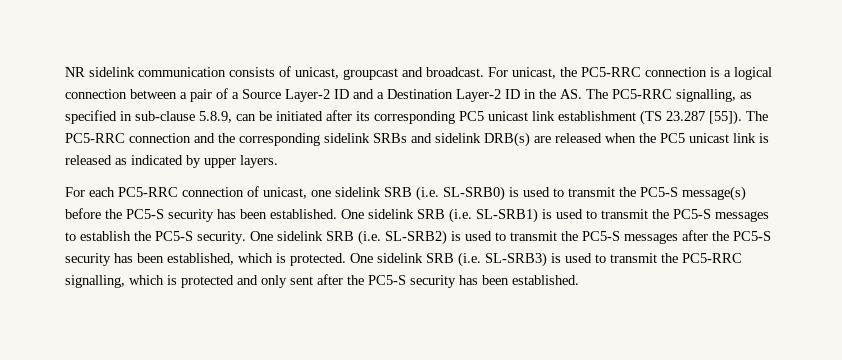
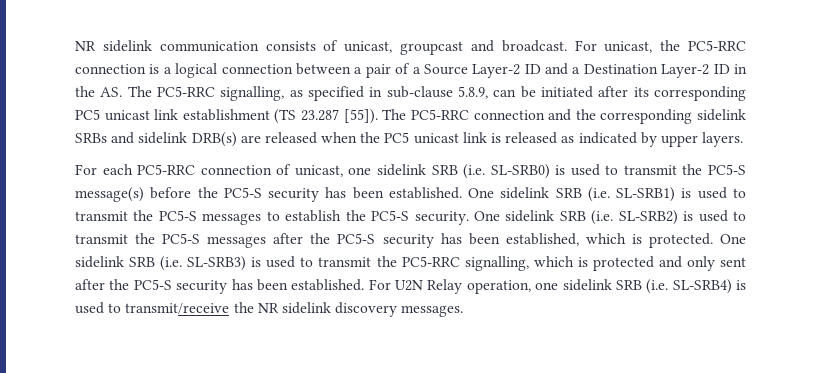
+ For U2N Relay operation, one sidelink SRB (i.e. SL-SRB4) is used to transmit/receive the NR sidelink discovery messages.

